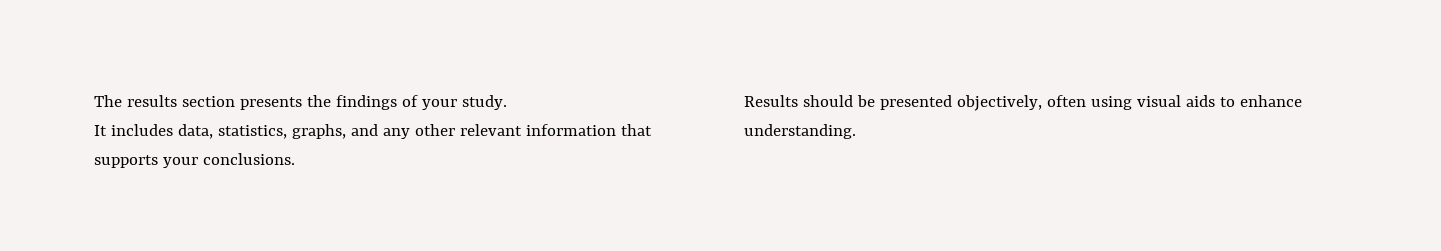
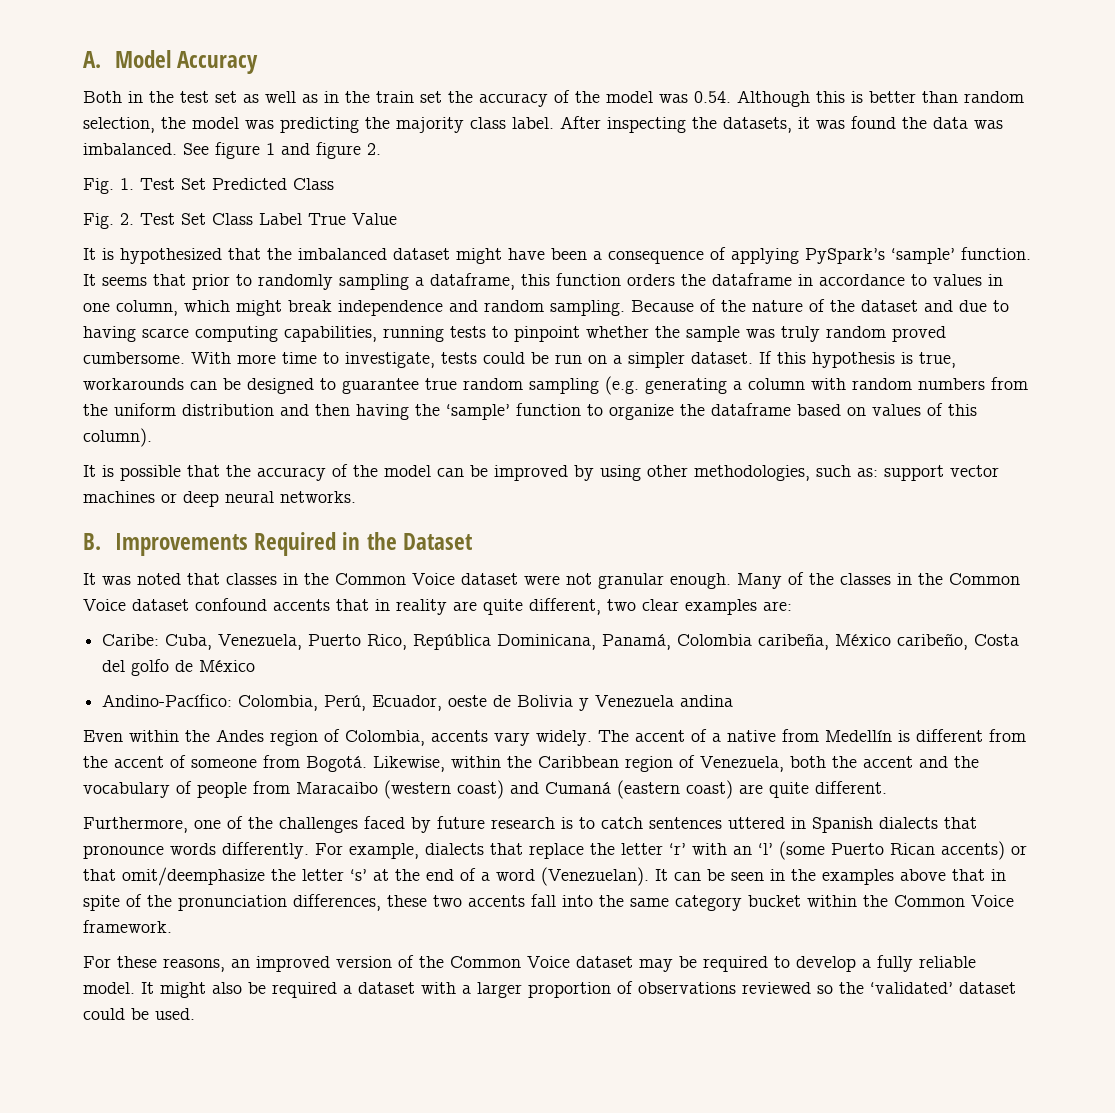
- The results section presents the findings of your study.
- It includes data, statistics, graphs, and any other relevant information that supports your conclusions.
- Results should be presented objectively, often using visual aids to enhance understanding.
+ A. Model Accuracy
+ Both in the test set as well as in the train set the accuracy of the model was 0.54. Although this is better than random selection, the model was predicting the majority class label. After inspecting the datasets, it was found the data was imbalanced. See figure 1 and figure 2.
+ Fig. 1. Test Set Predicted Class
+ Fig. 2. Test Set Class Label True Value
+ It is hypothesized that the imbalanced dataset might have been a consequence of applying PySpark’s ‘sample’ function. It seems that prior to randomly sampling a dataframe, this function orders the dataframe in accordance to values in one column, which might break independence and random sampling. Because of the nature of the dataset and due to having scarce computing capabilities, running tests to pinpoint whether the sample was truly random proved cumbersome. With more time to investigate, tests could be run on a simpler dataset. If this hypothesis is true, workarounds can be designed to guarantee true random sampling (e.g. generating a column with random numbers from the uniform distribution and then having the ‘sample’ function to organize the dataframe based on values of this column).
+ It is possible that the accuracy of the model can be improved by using other methodologies, such as: support vector machines or deep neural networks.
+ B. Improvements Required in the Dataset
+ It was noted that classes in the Common Voice dataset were not granular enough. Many of the classes in the Common Voice dataset confound accents that in reality are quite different, two clear examples are:
+ Caribe: Cuba, Venezuela, Puerto Rico, República Dominicana, Panamá, Colombia caribeña, México caribeño, Costa del golfo de México
+ Andino-Pacífico: Colombia, Perú, Ecuador, oeste de Bolivia y Venezuela andina
+ Even within the Andes region of Colombia, accents vary widely. The accent of a native from Medellín is different from the accent of someone from Bogotá. Likewise, within the Caribbean region of Venezuela, both the accent and the vocabulary of people from Maracaibo (western coast) and Cumaná (eastern coast) are quite different.
+ Furthermore, one of the challenges faced by future research is to catch sentences uttered in Spanish dialects that pronounce words differently. For example, dialects that replace the letter ‘r’ with an ‘l’ (some Puerto Rican accents) or that omit/deemphasize the letter ‘s’ at the end of a word (Venezuelan). It can be seen in the examples above that in spite of the pronunciation differences, these two accents fall into the same category bucket within the Common Voice framework.
+ For these reasons, an improved version of the Common Voice dataset may be required to develop a fully reliable model. It might also be required a dataset with a larger proportion of observations reviewed so the ‘validated’ dataset could be used.

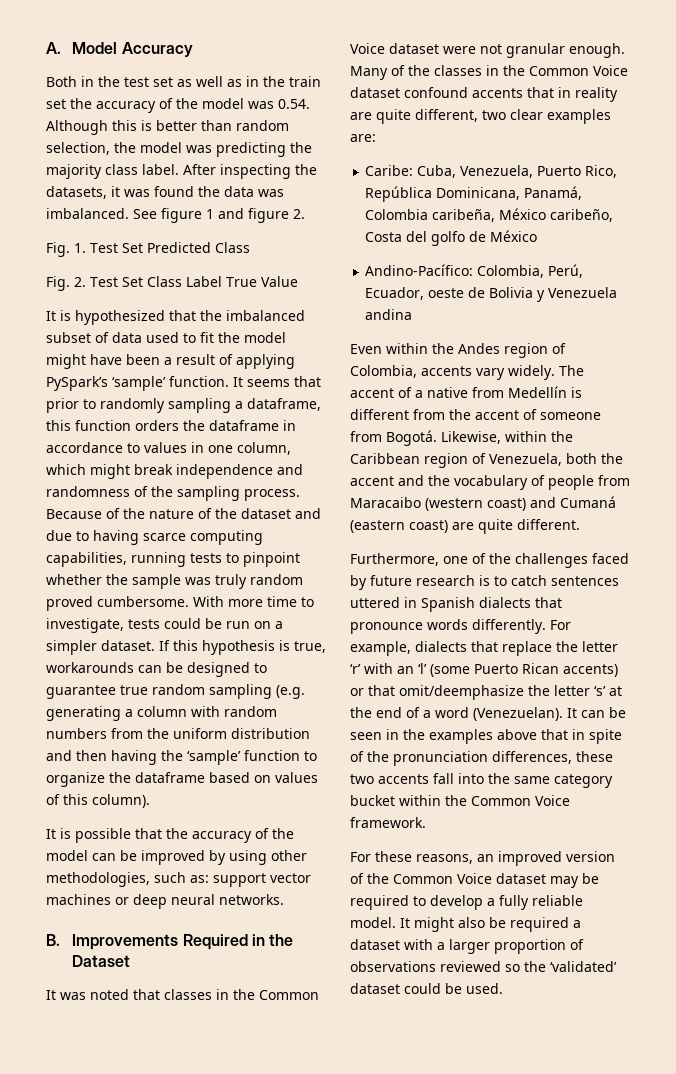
- It is hypothesized that the imbalanced dataset might have been a consequence of applying PySpark’s ‘sample’ function.
+ It is hypothesized that the imbalanced subset of data used to fit the model might have been a result of applying PySpark’s ‘sample’ function.
- It seems that prior to randomly sampling a dataframe, this function orders the dataframe in accordance to values in one column, which might break independence and random sampling.
+ It seems that prior to randomly sampling a dataframe, this function orders the dataframe in accordance to values in one column, which might break independence and randomness of the sampling process.

